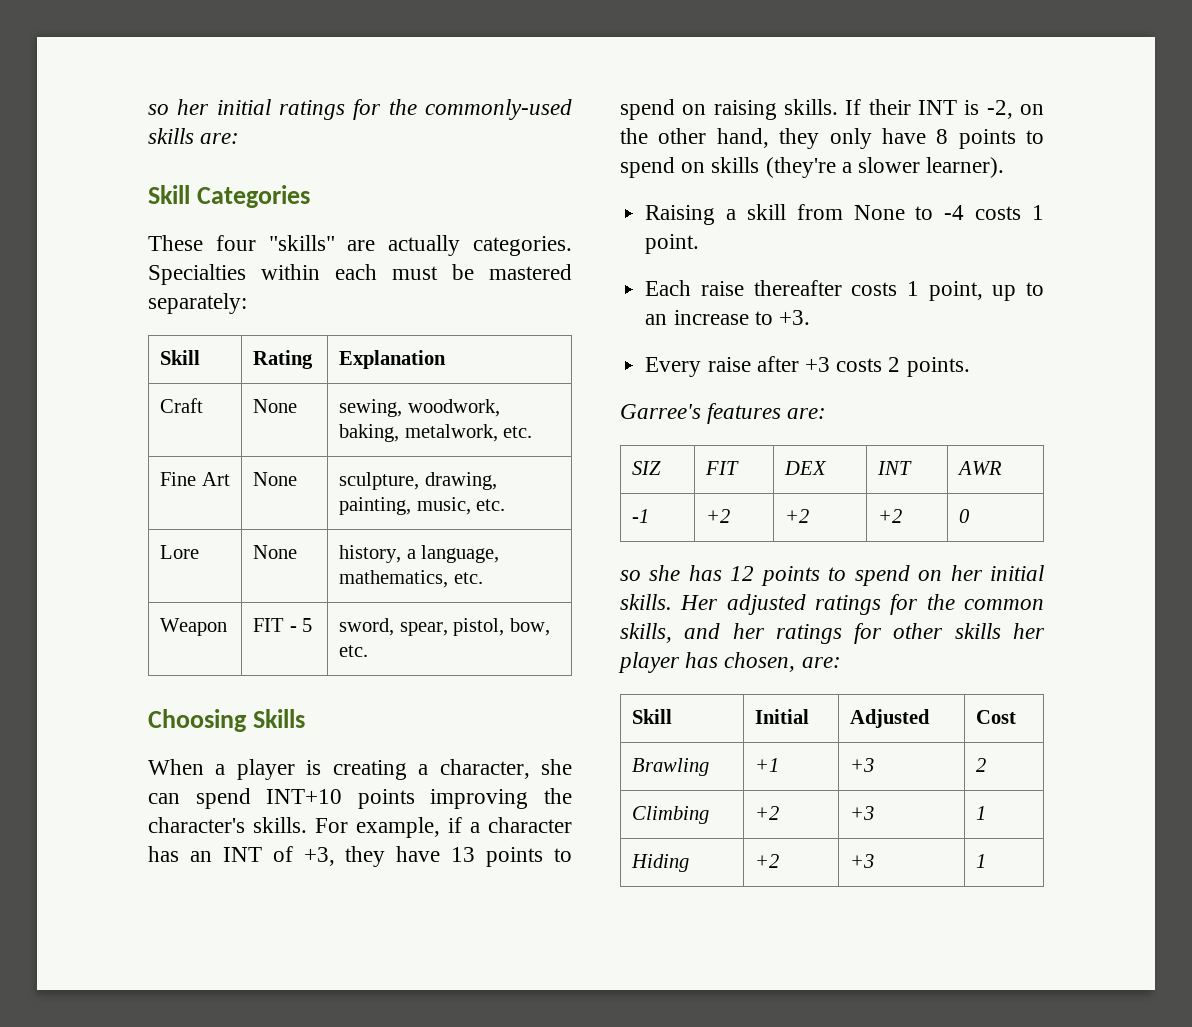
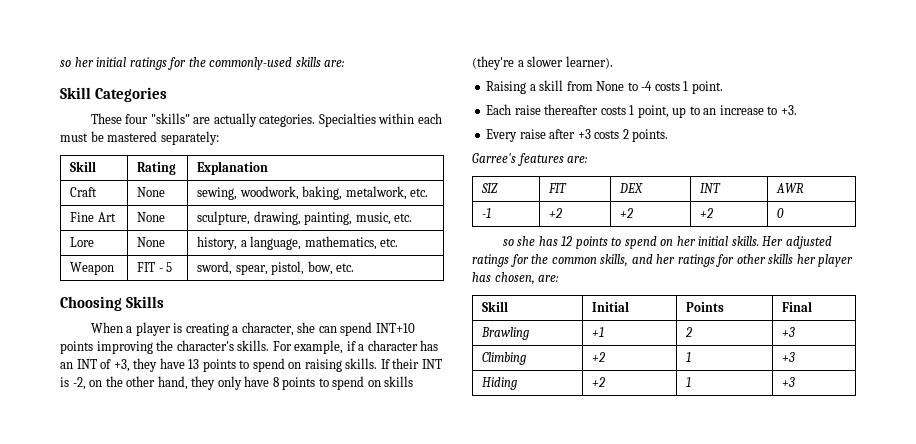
- Skill | Initial | Adjusted | Cost
+ Skill | Initial | Points | Final
- Brawling | +1 | +3 | 2
+ Brawling | +1 | 2 | +3
- Climbing | +2 | +3 | 1
+ Climbing | +2 | 1 | +3
- Hiding | +2 | +3 | 1
+ Hiding | +2 | 1 | +3

